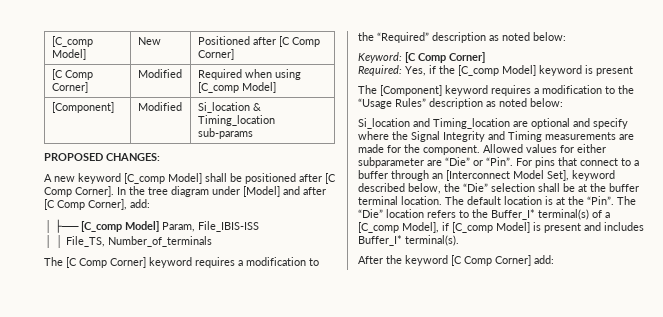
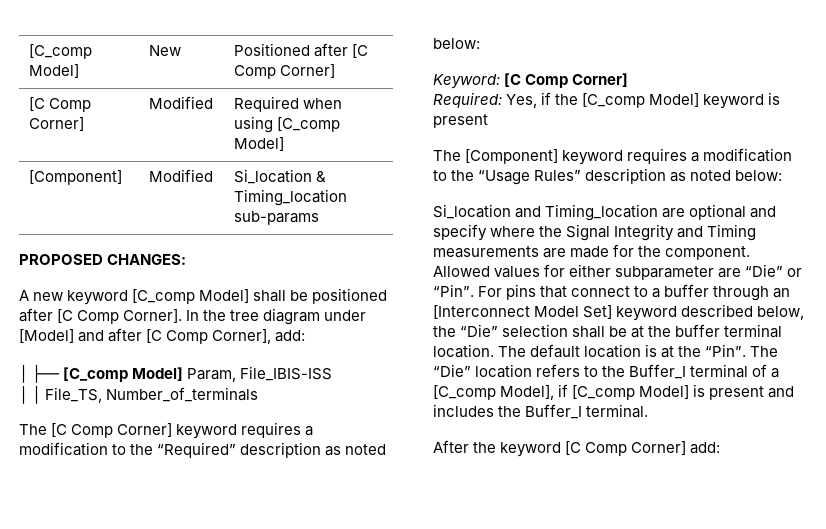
- For pins that connect to a buffer through an [Interconnect Model Set], keyword described below, the “Die” selection shall be at the buffer terminal location.
+ For pins that connect to a buffer through an [Interconnect Model Set] keyword described below, the “Die” selection shall be at the buffer terminal location.
- The “Die” location refers to the Buffer_I* terminal(s) of a [C_comp Model], if [C_comp Model] is present and includes Buffer_I* terminal(s).
+ The “Die” location refers to the Buffer_I terminal of a [C_comp Model], if [C_comp Model] is present and includes the Buffer_I terminal.

